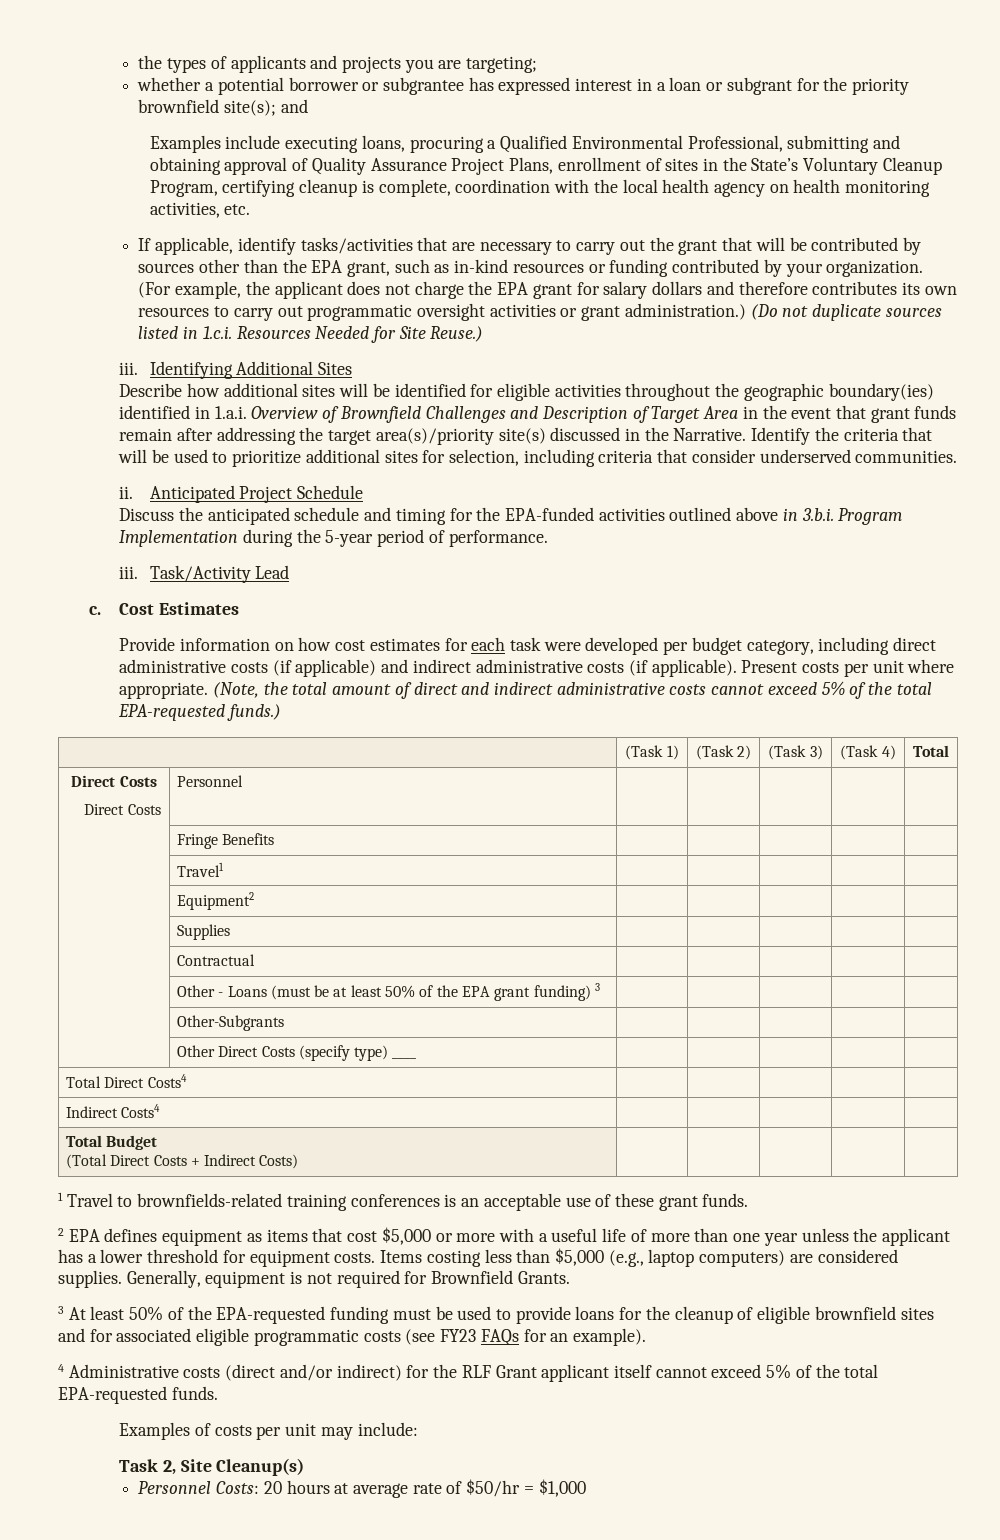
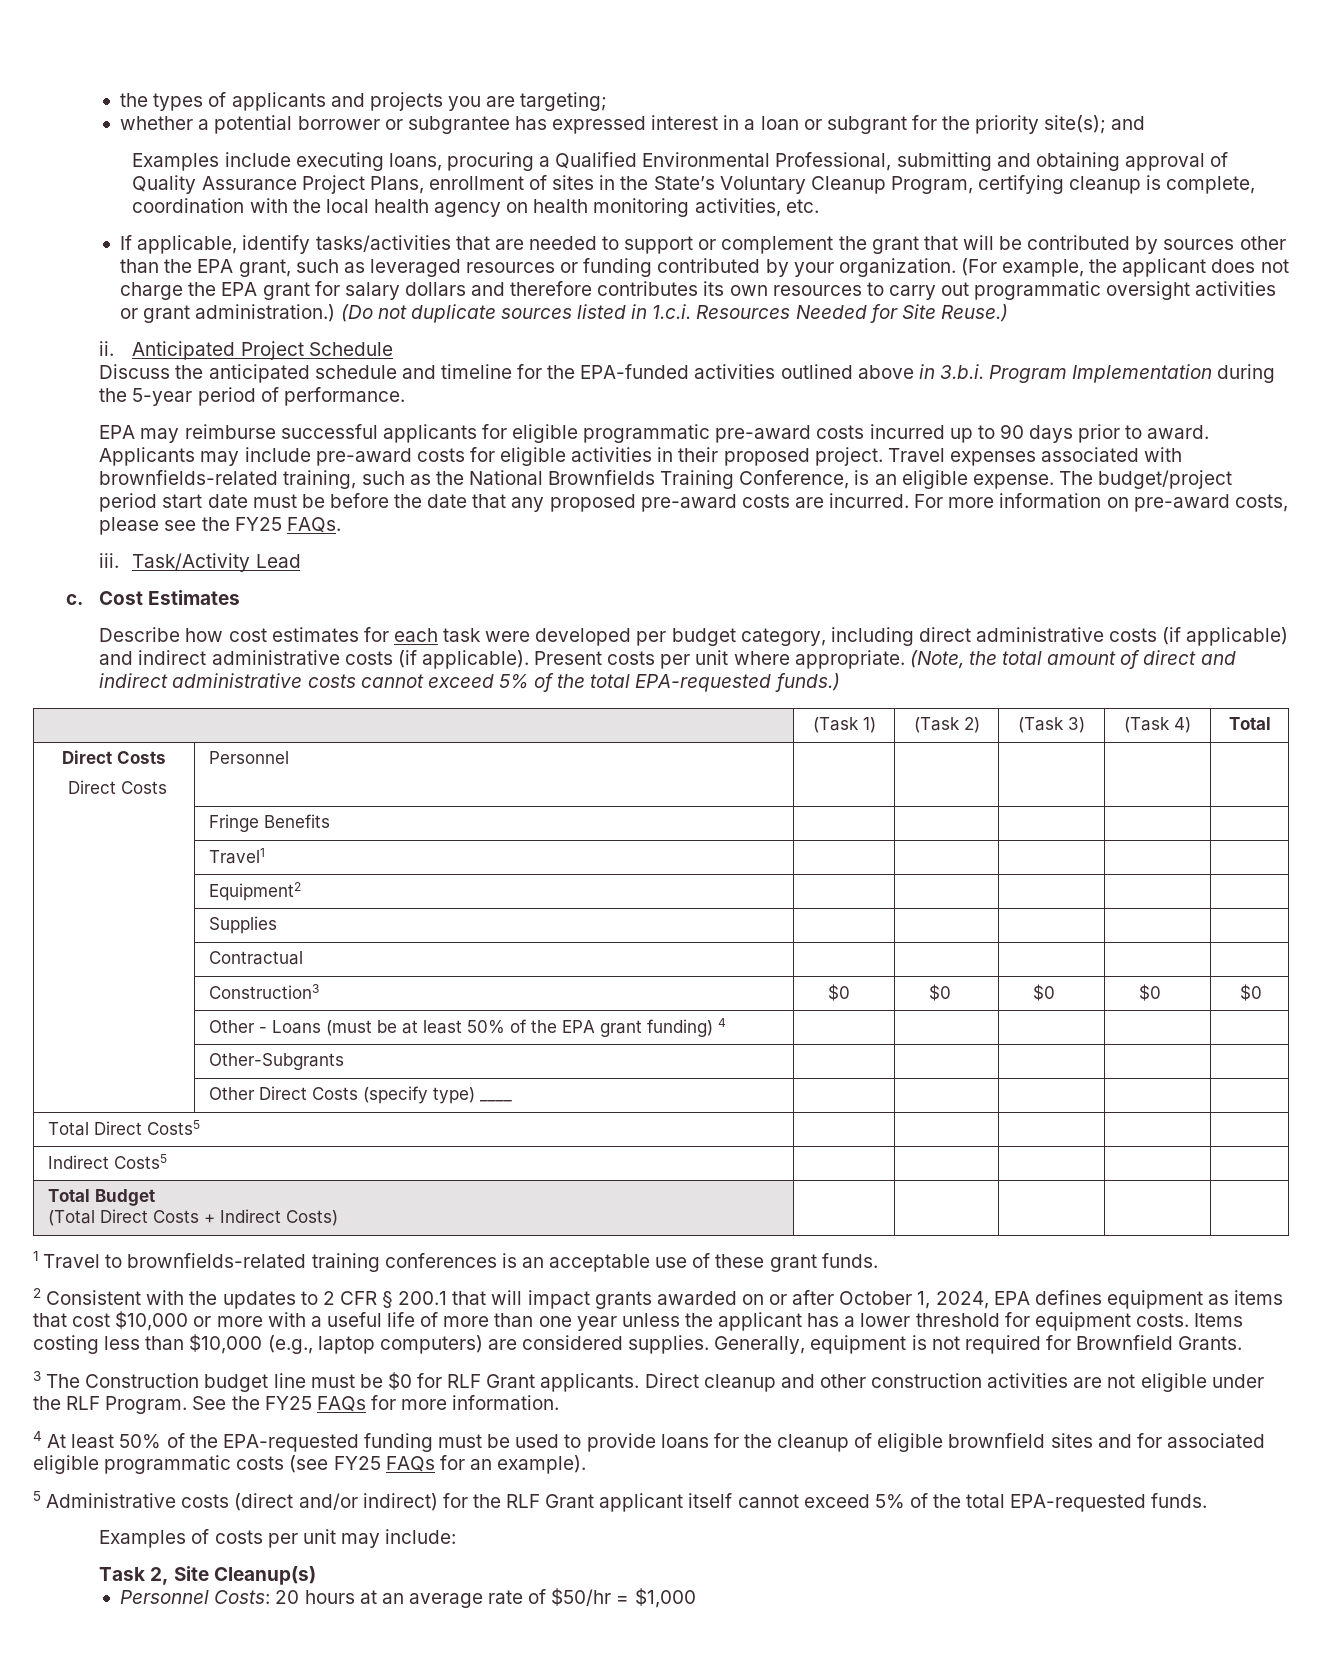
- whether a potential borrower or subgrantee has expressed interest in a loan or subgrant for the priority brownfield site(s); and
+ whether a potential borrower or subgrantee has expressed interest in a loan or subgrant for the priority site(s); and
- If applicable, identify tasks/activities that are necessary to carry out the grant that will be contributed by sources other than the EPA grant, such as in-kind resources or funding contributed by your organization.
+ If applicable, identify tasks/activities that are needed to support or complement the grant that will be contributed by sources other than the EPA grant, such as leveraged resources or funding contributed by your organization.
- iii. Identifying Additional Sites
- Describe how additional sites will be identified for eligible activities throughout the geographic boundary(ies) identified in 1.a.i. Overview of Brownfield Challenges and Description of Target Area in the event that grant funds remain after addressing the target area(s)/priority site(s) discussed in the Narrative. Identify the criteria that will be used to prioritize additional sites for selection, including criteria that consider underserved communities.
- Discuss the anticipated schedule and timing for the EPA-funded activities outlined above in 3.b.i. Program Implementation during the 5-year period of performance.
+ Discuss the anticipated schedule and timeline for the EPA-funded activities outlined above in 3.b.i. Program Implementation during the 5-year period of performance.
+ EPA may reimburse successful applicants for eligible programmatic pre-award costs incurred up to 90 days prior to award. Applicants may include pre-award costs for eligible activities in their proposed project. Travel expenses associated with brownfields-related training, such as the National Brownfields Training Conference, is an eligible expense. The budget/project period start date must be before the date that any proposed pre-award costs are incurred. For more information on pre-award costs, please see the FY25 FAQs.
- Provide information on how cost estimates for each task were developed per budget category, including direct administrative costs (if applicable) and indirect administrative costs (if applicable).
+ Describe how cost estimates for each task were developed per budget category, including direct administrative costs (if applicable) and indirect administrative costs (if applicable).
+ | Construction3 | $0 | $0 | $0 | $0 | $0
- | Other - Loans (must be at least 50% of the EPA grant funding) 3 | | | | |
+ | Other - Loans (must be at least 50% of the EPA grant funding) 4 | | | | |
- Total Direct Costs4 | | | | |
- Indirect Costs4 | | | | |
+ Total Direct Costs5 | | | | |
+ Indirect Costs5 | | | | |
- 2 EPA defines equipment as items that cost $5,000 or more with a useful life of more than one year unless the applicant has a lower threshold for equipment costs.
+ 2 Consistent with the updates to 2 CFR § 200.1 that will impact grants awarded on or after October 1, 2024, EPA defines equipment as items that cost $10,000 or more with a useful life of more than one year unless the applicant has a lower threshold for equipment costs.
- Items costing less than $5,000 (e.g., laptop computers) are considered supplies.
+ Items costing less than $10,000 (e.g., laptop computers) are considered supplies.
- 3 At least 50% of the EPA-requested funding must be used to provide loans for the cleanup of eligible brownfield sites and for associated eligible programmatic costs (see FY23 FAQs for an example).
+ 3 The Construction budget line must be $0 for RLF Grant applicants. Direct cleanup and other construction activities are not eligible under the RLF Program. See the FY25 FAQs for more information.
+ 4 At least 50% of the EPA-requested funding must be used to provide loans for the cleanup of eligible brownfield sites and for associated eligible programmatic costs (see FY25 FAQs for an example).
- 4 Administrative costs (direct and/or indirect) for the RLF Grant applicant itself cannot exceed 5% of the total EPA-requested funds.
+ 5 Administrative costs (direct and/or indirect) for the RLF Grant applicant itself cannot exceed 5% of the total EPA-requested funds.
- Personnel Costs: 20 hours at average rate of $50/hr = $1,000
+ Personnel Costs: 20 hours at an average rate of $50/hr = $1,000

